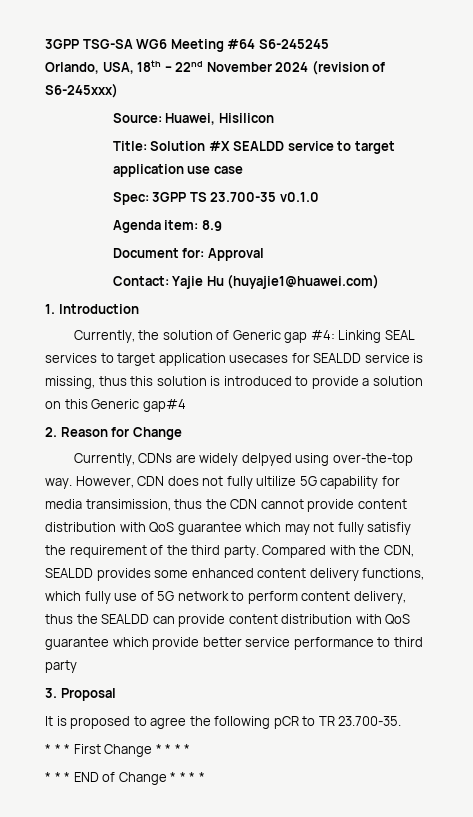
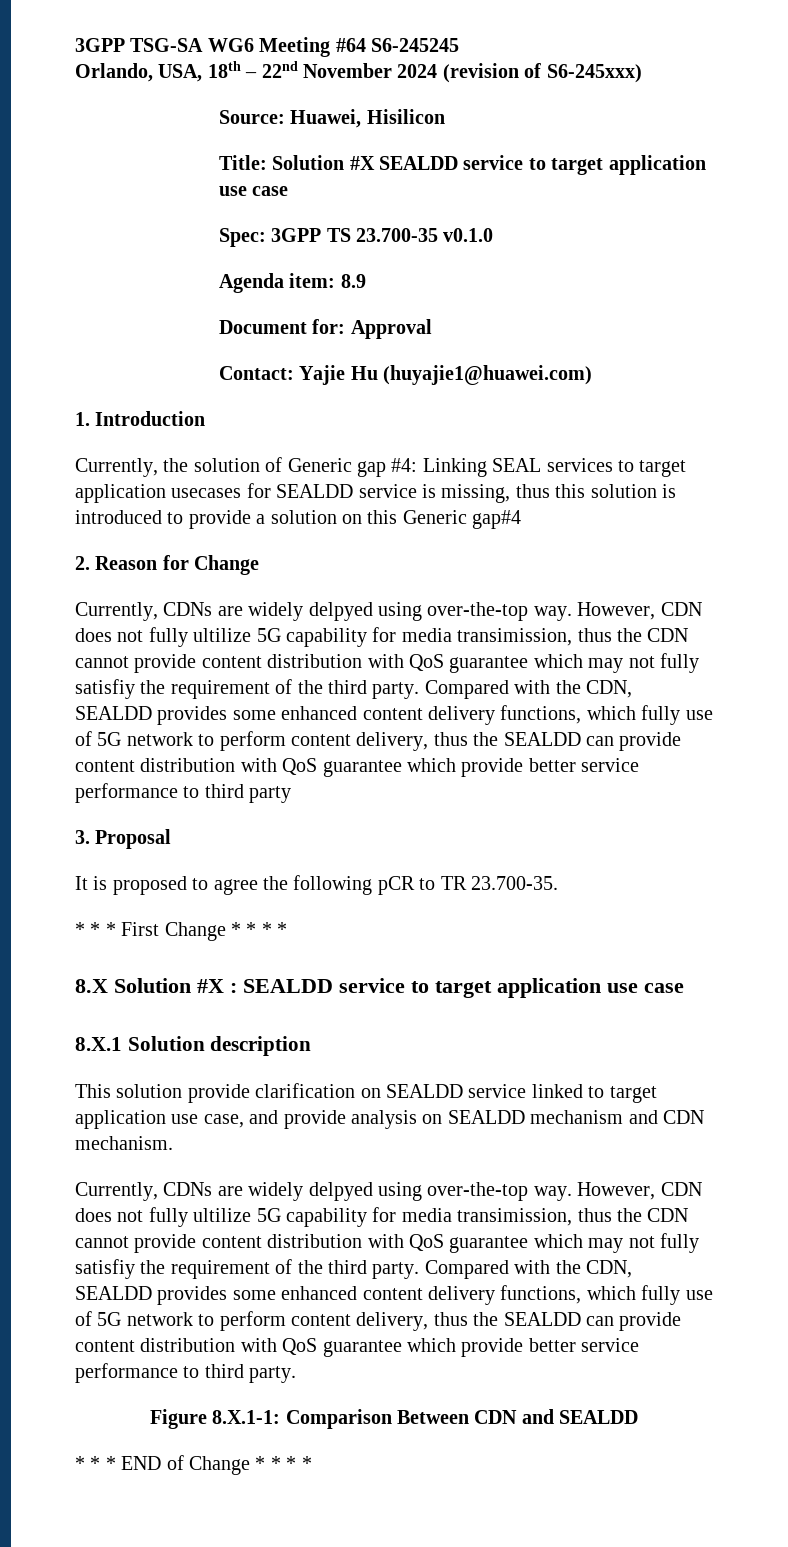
+ 8.X Solution #X : SEALDD service to target application use case
+ 8.X.1 Solution description
+ This solution provide clarification on SEALDD service linked to target application use case, and provide analysis on SEALDD mechanism and CDN mechanism.
+ Currently, CDNs are widely delpyed using over-the-top way. However, CDN does not fully ultilize 5G capability for media transimission, thus the CDN cannot provide content distribution with QoS guarantee which may not fully satisfiy the requirement of the third party. Compared with the CDN, SEALDD provides some enhanced content delivery functions, which fully use of 5G network to perform content delivery, thus the SEALDD can provide content distribution with QoS guarantee which provide better service performance to third party.
+ Figure 8.X.1-1: Comparison Between CDN and SEALDD

